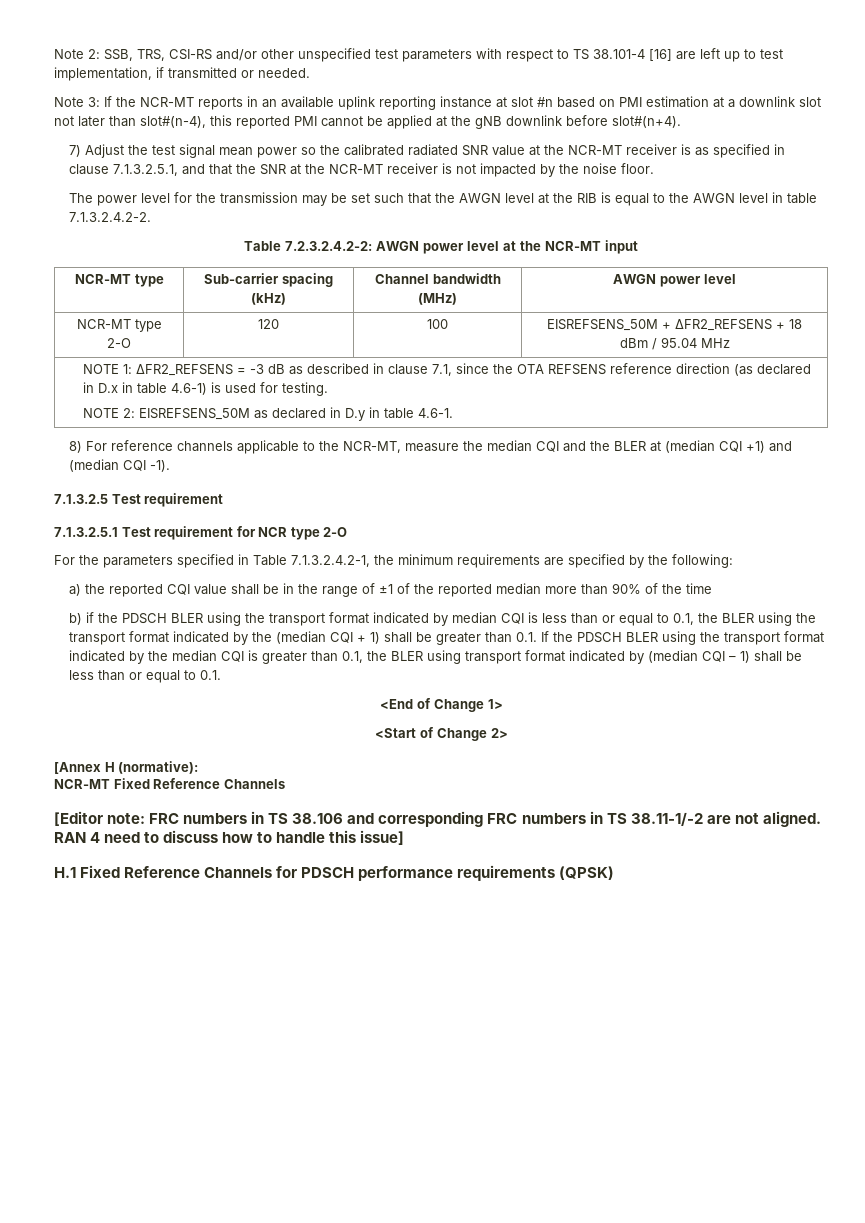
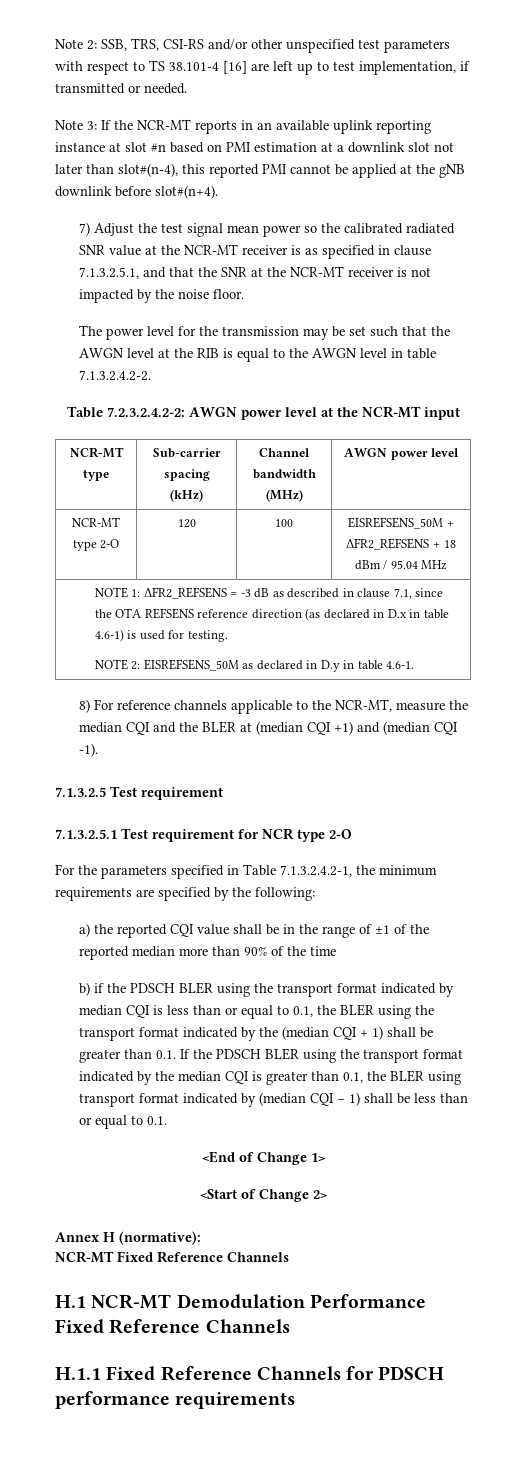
- [Annex H (normative):
+ Annex H (normative):
- [Editor note: FRC numbers in TS 38.106 and corresponding FRC numbers in TS 38.11-1/-2 are not aligned. RAN 4 need to discuss how to handle this issue]
- H.1 Fixed Reference Channels for PDSCH performance requirements (QPSK)
+ H.1 NCR-MT Demodulation Performance Fixed Reference Channels
+ H.1.1 Fixed Reference Channels for PDSCH performance requirements

